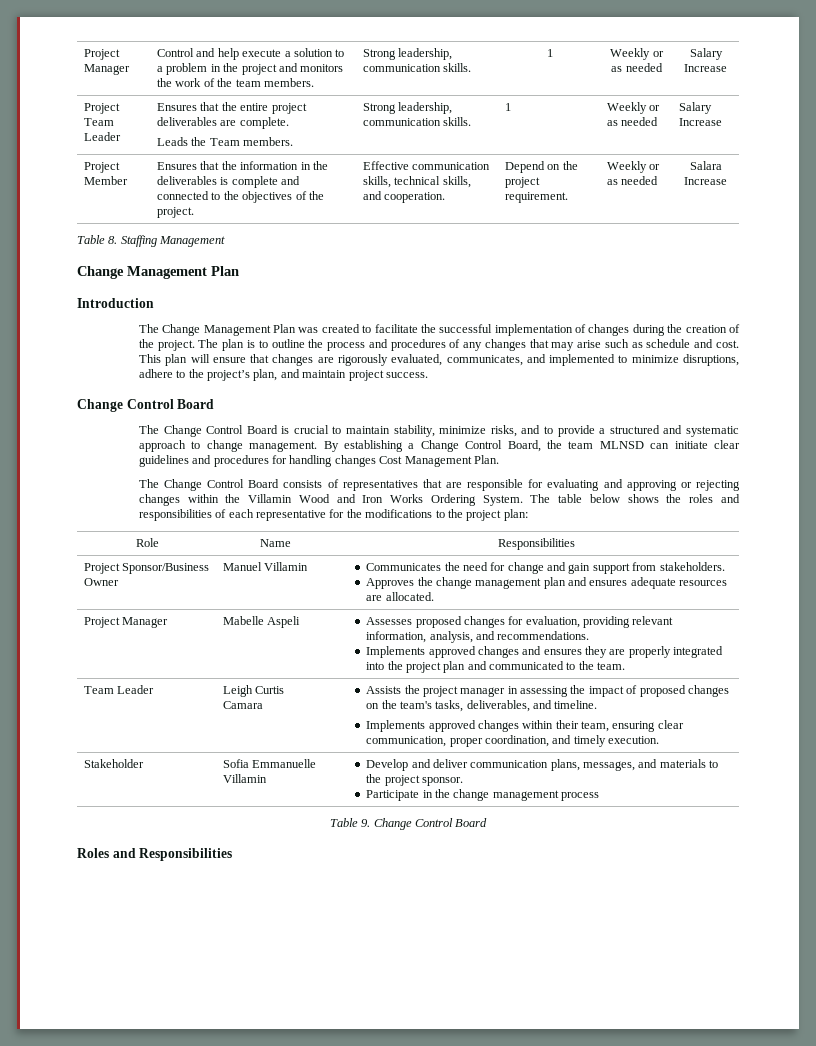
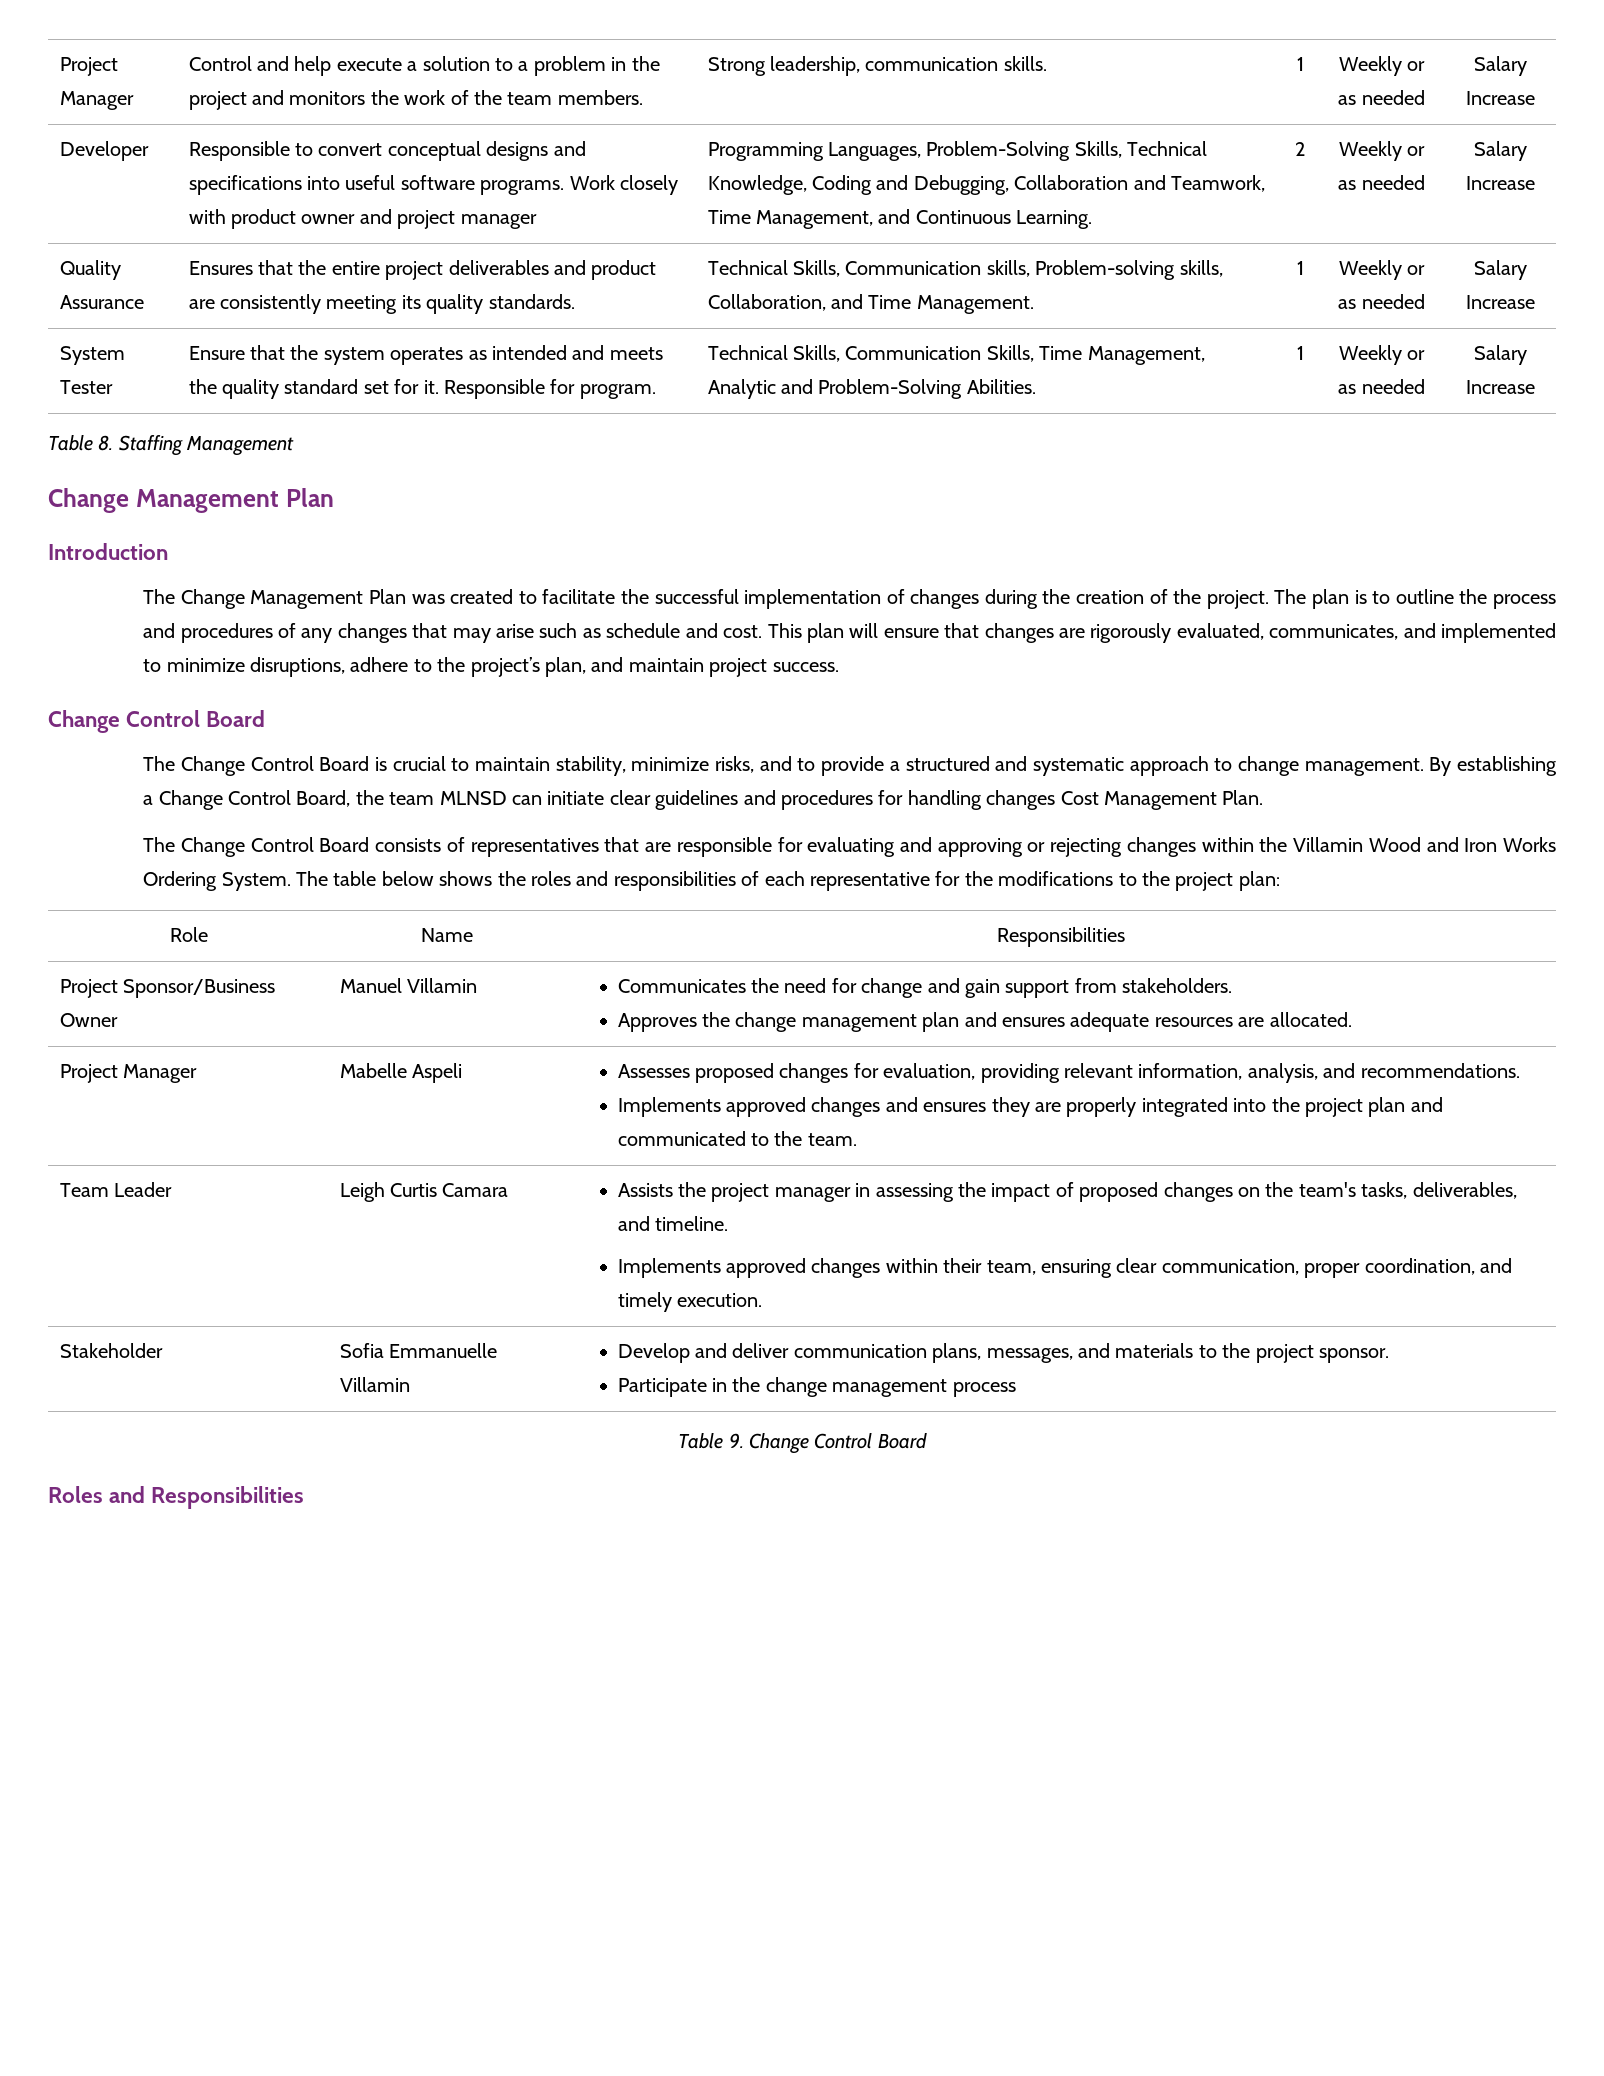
- Project Team Leader | Ensures that the entire project deliverables are complete.
- Leads the Team members. | Strong leadership, communication skills. | 1 | Weekly or as needed | Salary Increase
- Project Member | Ensures that the information in the deliverables is complete and connected to the objectives of the project. | Effective communication skills, technical skills, and cooperation. | Depend on the project requirement. | Weekly or as needed | Salara Increase
+ Developer | Responsible to convert conceptual designs and specifications into useful software programs. Work closely with product owner and project manager | Programming Languages, Problem-Solving Skills, Technical Knowledge, Coding and Debugging, Collaboration and Teamwork, Time Management, and Continuous Learning. | 2 | Weekly or as needed | Salary Increase
+ Quality Assurance | Ensures that the entire project deliverables and product are consistently meeting its quality standards. | Technical Skills, Communication skills, Problem-solving skills, Collaboration, and Time Management. | 1 | Weekly or as needed | Salary Increase
+ System Tester | Ensure that the system operates as intended and meets the quality standard set for it. Responsible for program. | Technical Skills, Communication Skills, Time Management, Analytic and Problem-Solving Abilities. | 1 | Weekly or as needed | Salary Increase

